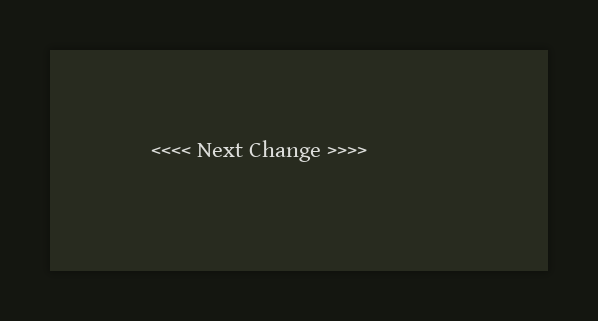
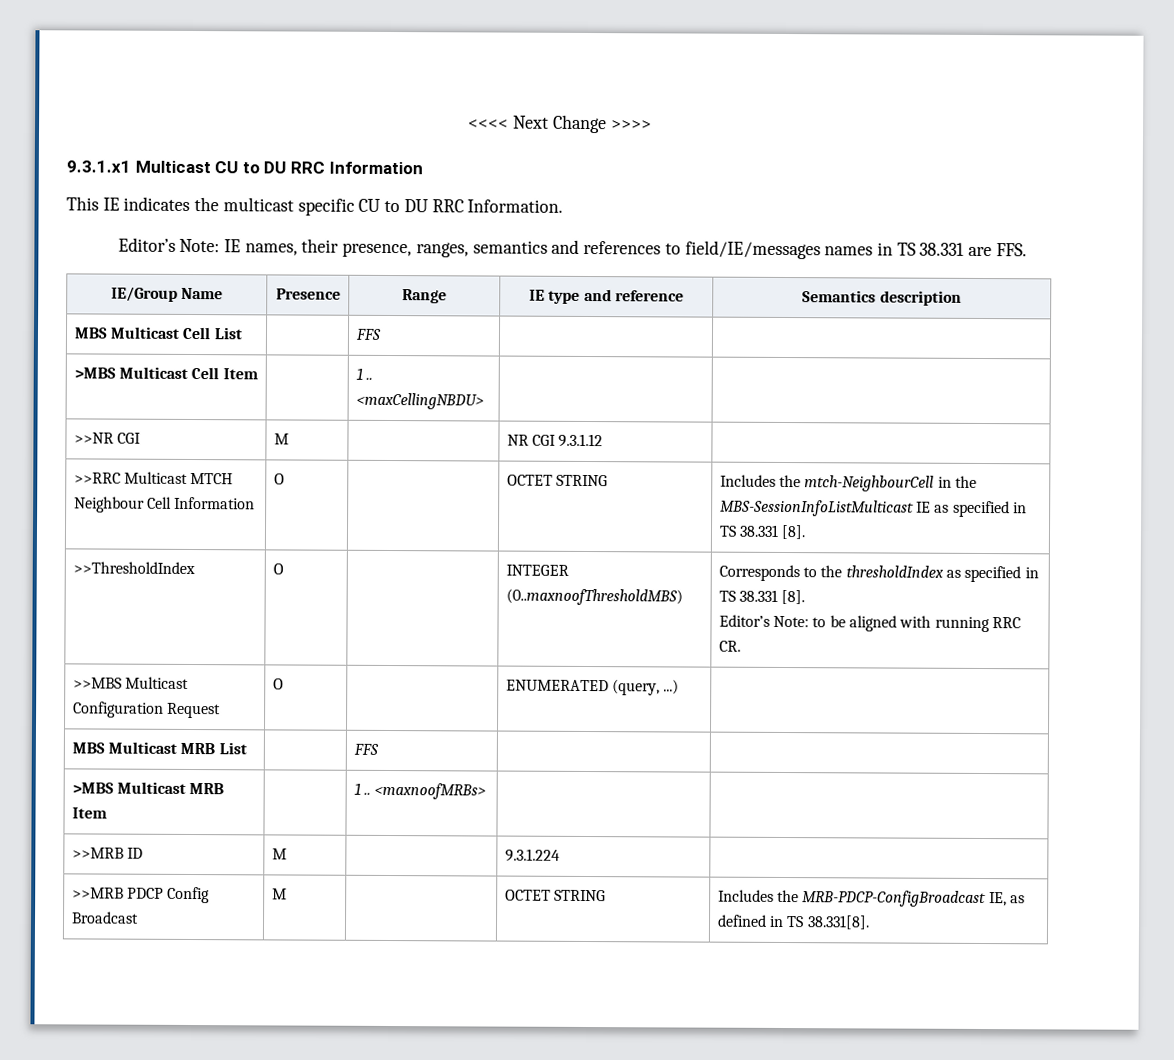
+ 9.3.1.x1 Multicast CU to DU RRC Information
+ This IE indicates the multicast specific CU to DU RRC Information.
+ Editor’s Note: IE names, their presence, ranges, semantics and references to field/IE/messages names in TS 38.331 are FFS.
+ IE/Group Name | Presence | Range | IE type and reference | Semantics description
+ MBS Multicast Cell List | | FFS | |
+ >MBS Multicast Cell Item | | 1 .. <maxCellingNBDU> | |
+ >>NR CGI | M | | NR CGI 9.3.1.12 |
+ >>RRC Multicast MTCH Neighbour Cell Information | O | | OCTET STRING | Includes the mtch-NeighbourCell in the MBS-SessionInfoListMulticast IE as specified in TS 38.331 [8].
+ >>ThresholdIndex | O | | INTEGER (0..maxnoofThresholdMBS) | Corresponds to the thresholdIndex as specified in TS 38.331 [8].
+ Editor’s Note: to be aligned with running RRC CR.
+ >>MBS Multicast Configuration Request | O | | ENUMERATED (query, ...) |
+ MBS Multicast MRB List | | FFS | |
+ >MBS Multicast MRB Item | | 1 .. <maxnoofMRBs> | |
+ >>MRB ID | M | | 9.3.1.224 |
+ >>MRB PDCP Config Broadcast | M | | OCTET STRING | Includes the MRB-PDCP-ConfigBroadcast IE, as defined in TS 38.331[8].

